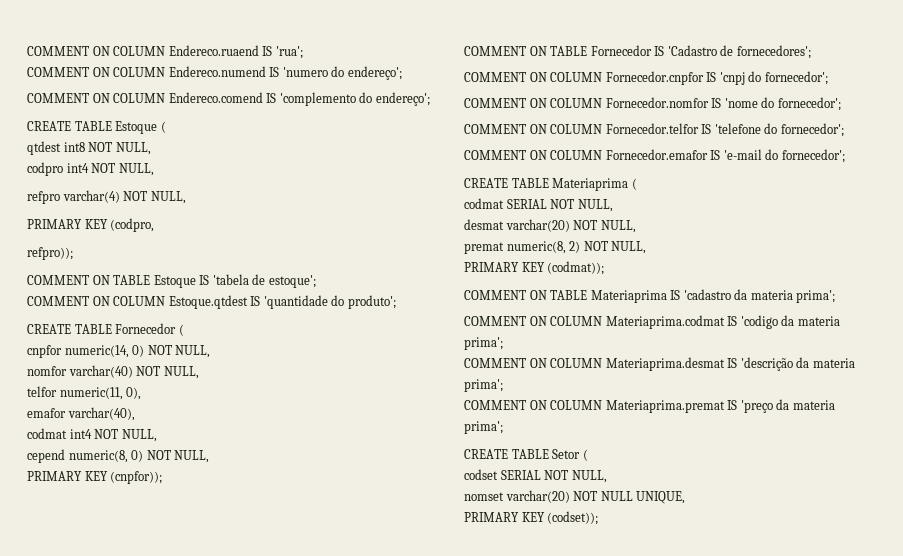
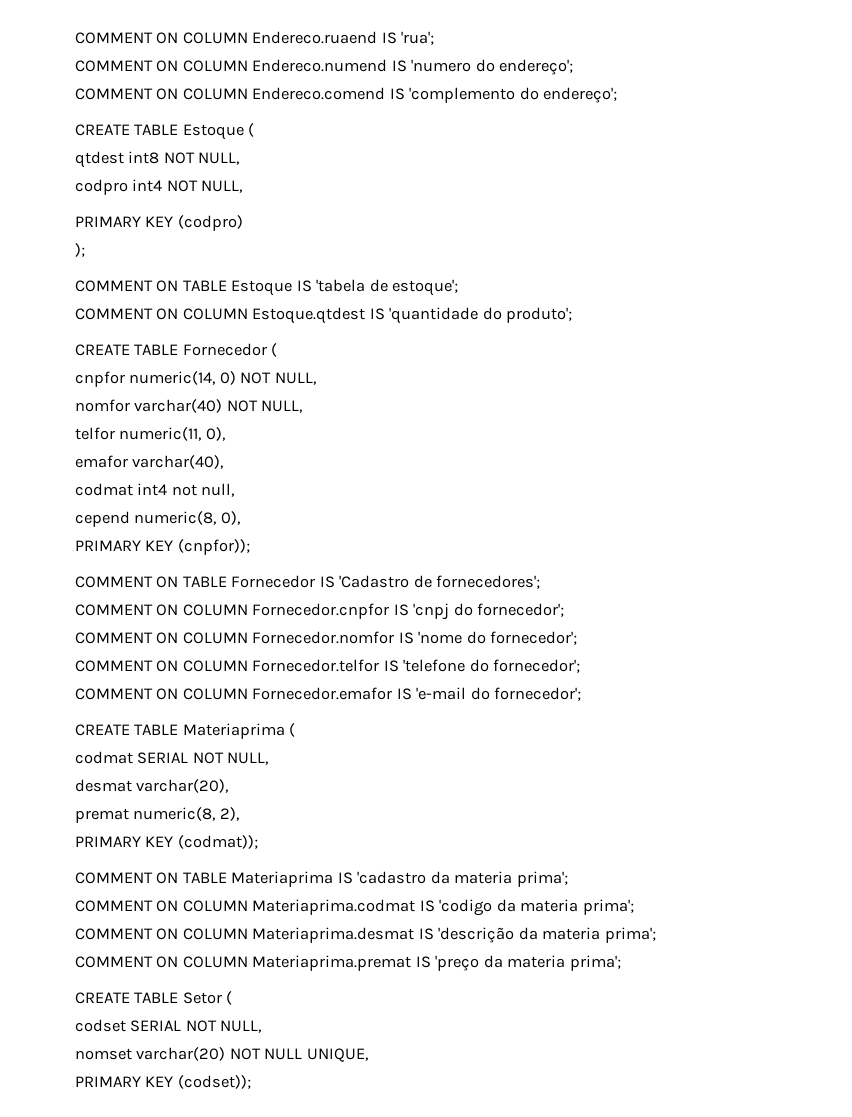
- refpro varchar(4) NOT NULL,
- PRIMARY KEY (codpro,
- refpro));
+ PRIMARY KEY (codpro)
+ );
- codmat int4 NOT NULL,
+ codmat int4 not null,
- cepend numeric(8, 0) NOT NULL,
+ cepend numeric(8, 0),
- desmat varchar(20) NOT NULL,
+ desmat varchar(20),
- premat numeric(8, 2) NOT NULL,
+ premat numeric(8, 2),

